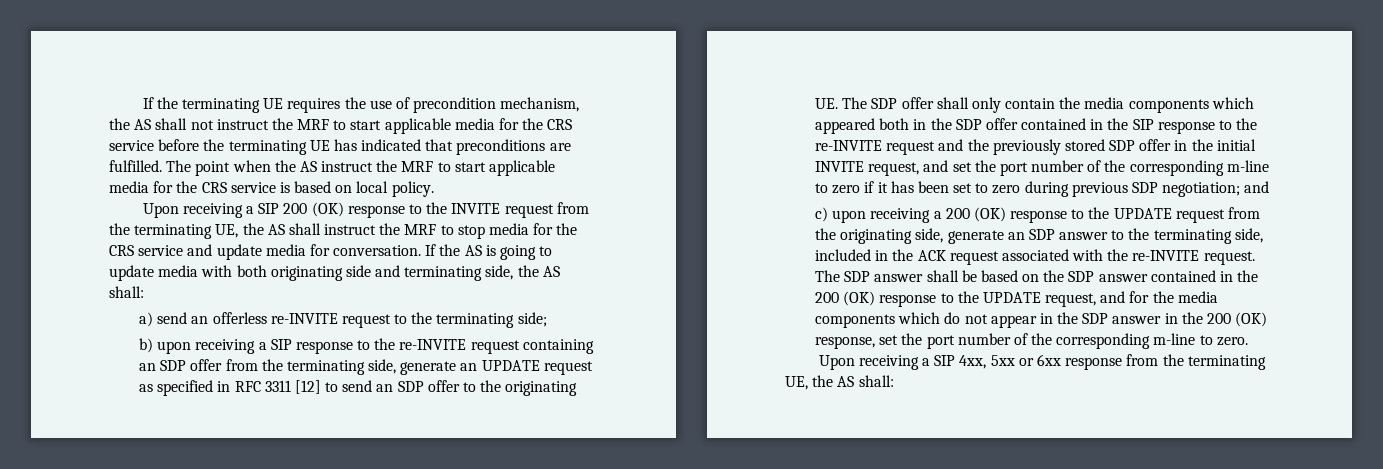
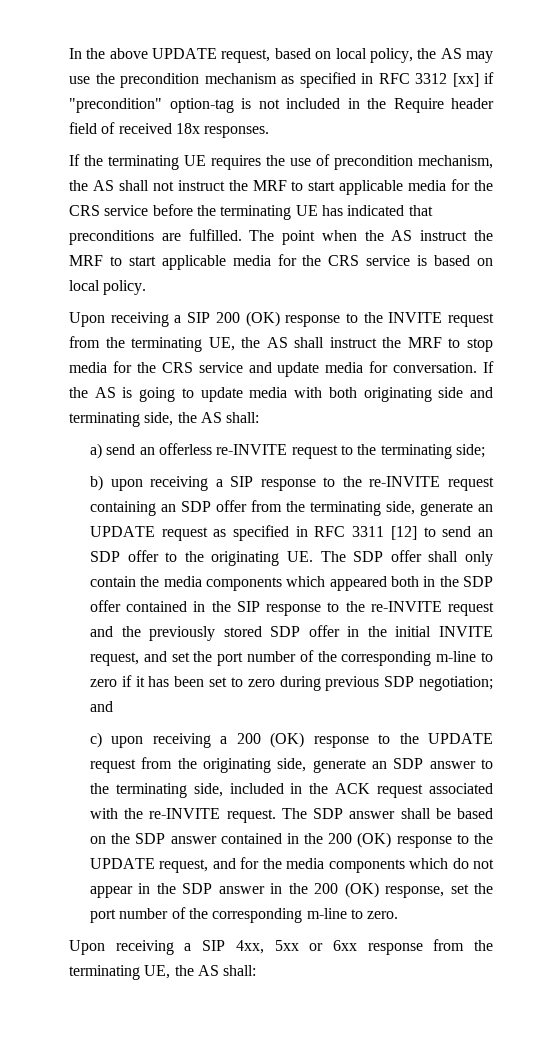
+ In the above UPDATE request, based on local policy, the AS may use the precondition mechanism as specified in RFC 3312 [xx] if "precondition" option-tag is not included in the Require header field of received 18x responses.

